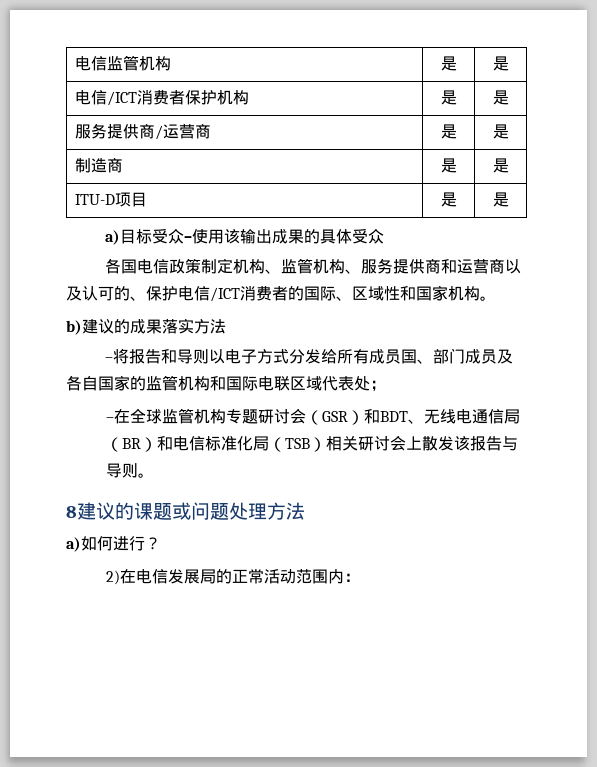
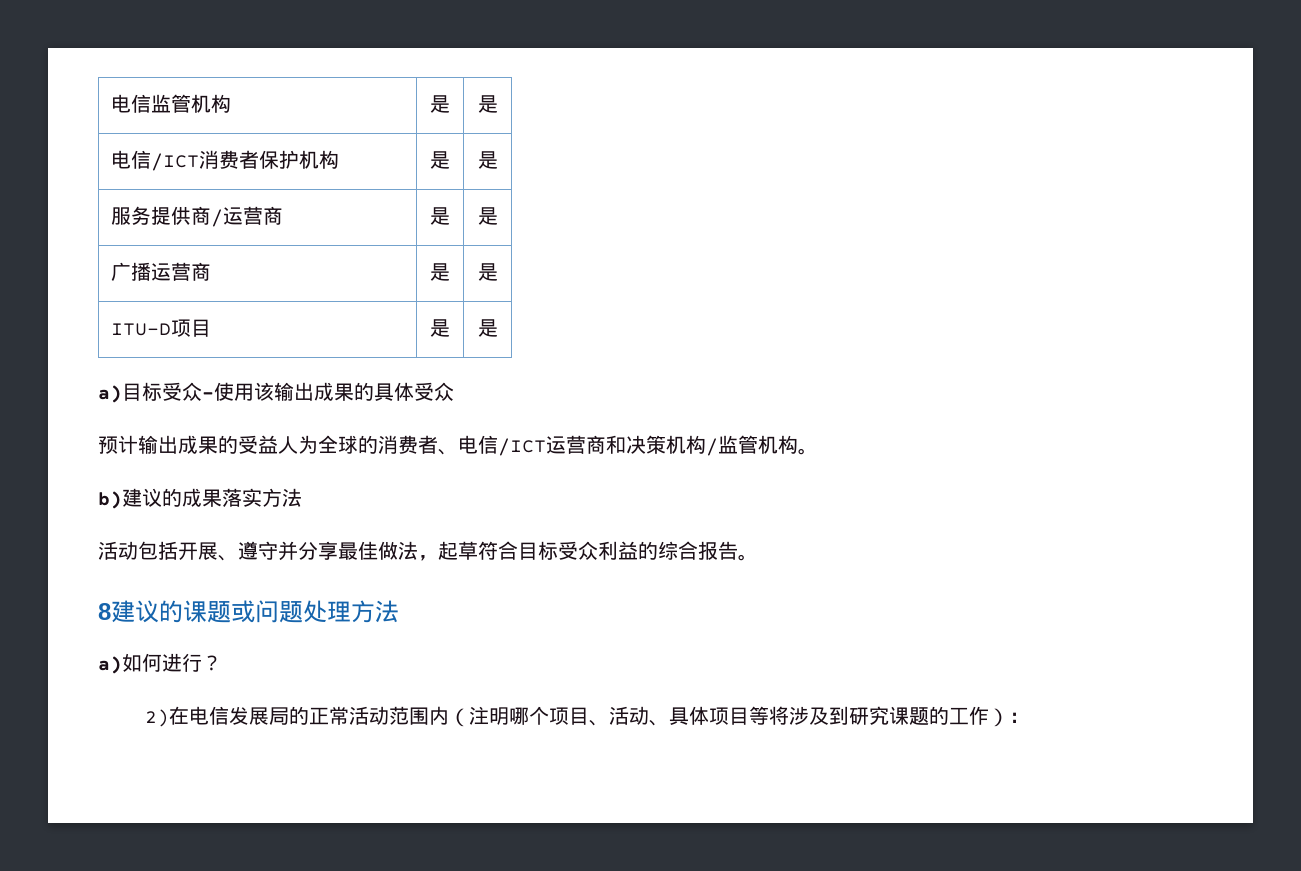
- 制造商 | 是 | 是
+ 广播运营商 | 是 | 是
- 各国电信政策制定机构、监管机构、服务提供商和运营商以及认可的、保护电信/ICT消费者的国际、区域性和国家机构。
+ 预计输出成果的受益人为全球的消费者、电信/ICT运营商和决策机构/监管机构。
- –将报告和导则以电子方式分发给所有成员国、部门成员及各自国家的监管机构和国际电联区域代表处；
- –在全球监管机构专题研讨会（GSR）和BDT、无线电通信局（BR）和电信标准化局（TSB）相关研讨会上散发该报告与导则。
+ 活动包括开展、遵守并分享最佳做法，起草符合目标受众利益的综合报告。
- 2)在电信发展局的正常活动范围内：
+ 2)在电信发展局的正常活动范围内（注明哪个项目、活动、具体项目等将涉及到研究课题的工作）：

